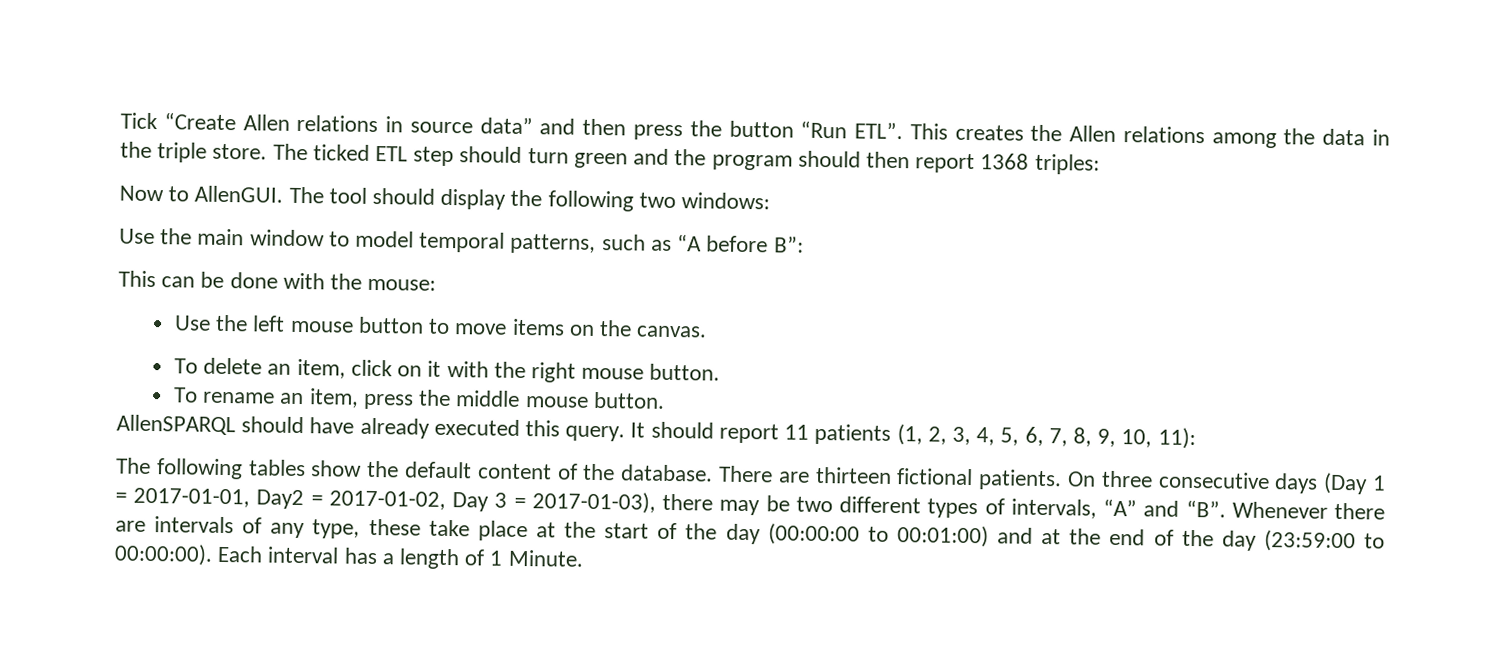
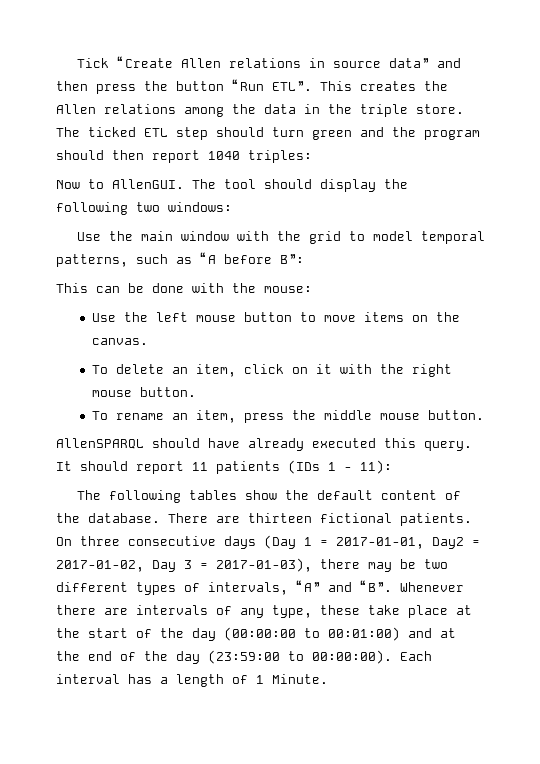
- The ticked ETL step should turn green and the program should then report 1368 triples:
+ The ticked ETL step should turn green and the program should then report 1040 triples:
- Use the main window to model temporal patterns, such as “A before B”:
+ Use the main window with the grid to model temporal patterns, such as “A before B”:
- It should report 11 patients (1, 2, 3, 4, 5, 6, 7, 8, 9, 10, 11):
+ It should report 11 patients (IDs 1 - 11):

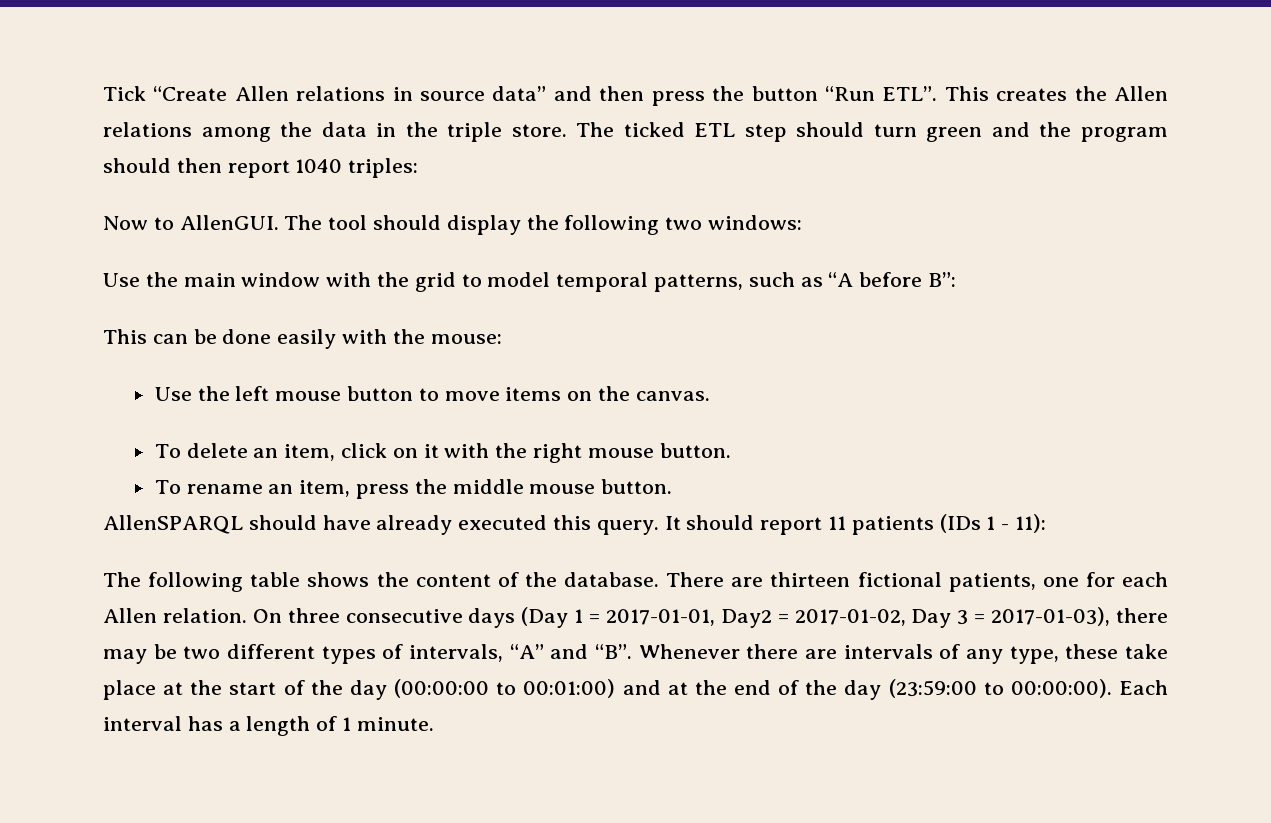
- This can be done with the mouse:
+ This can be done easily with the mouse:
- The following tables show the default content of the database.
+ The following table shows the content of the database.
- There are thirteen fictional patients.
+ There are thirteen fictional patients, one for each Allen relation.
- Each interval has a length of 1 Minute.
+ Each interval has a length of 1 minute.

